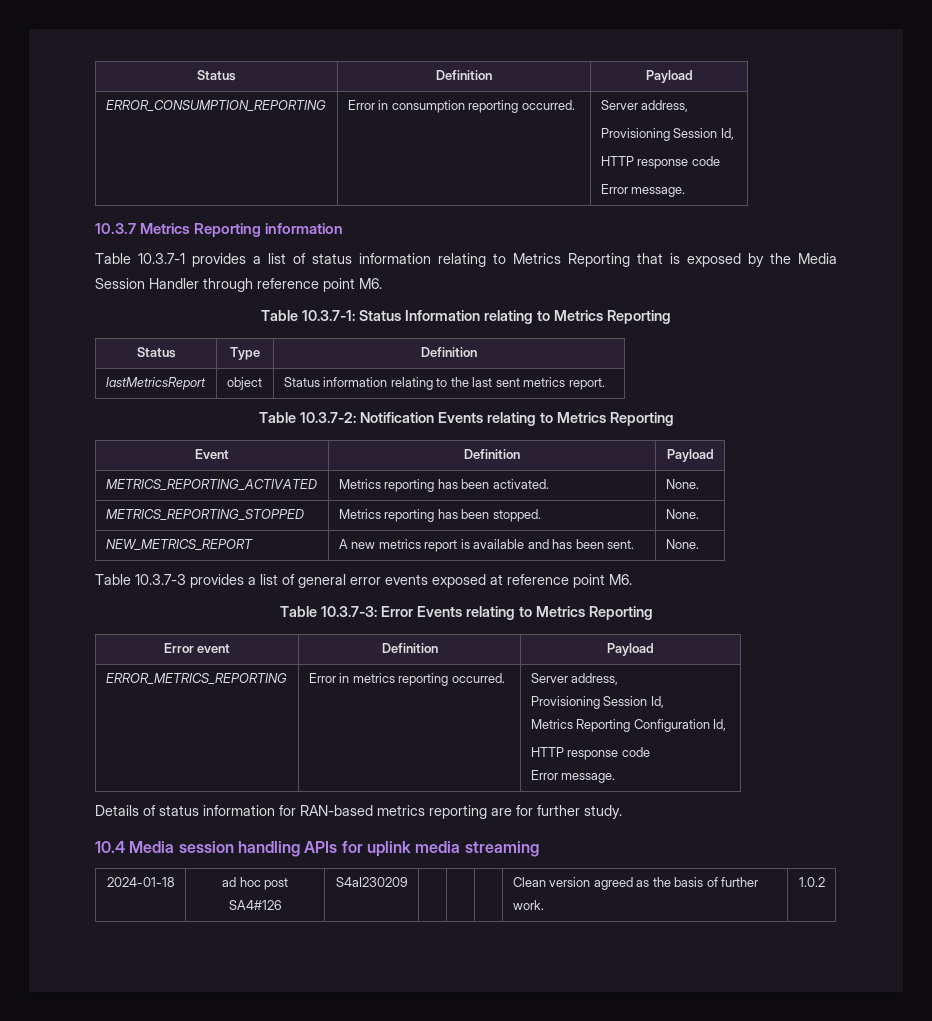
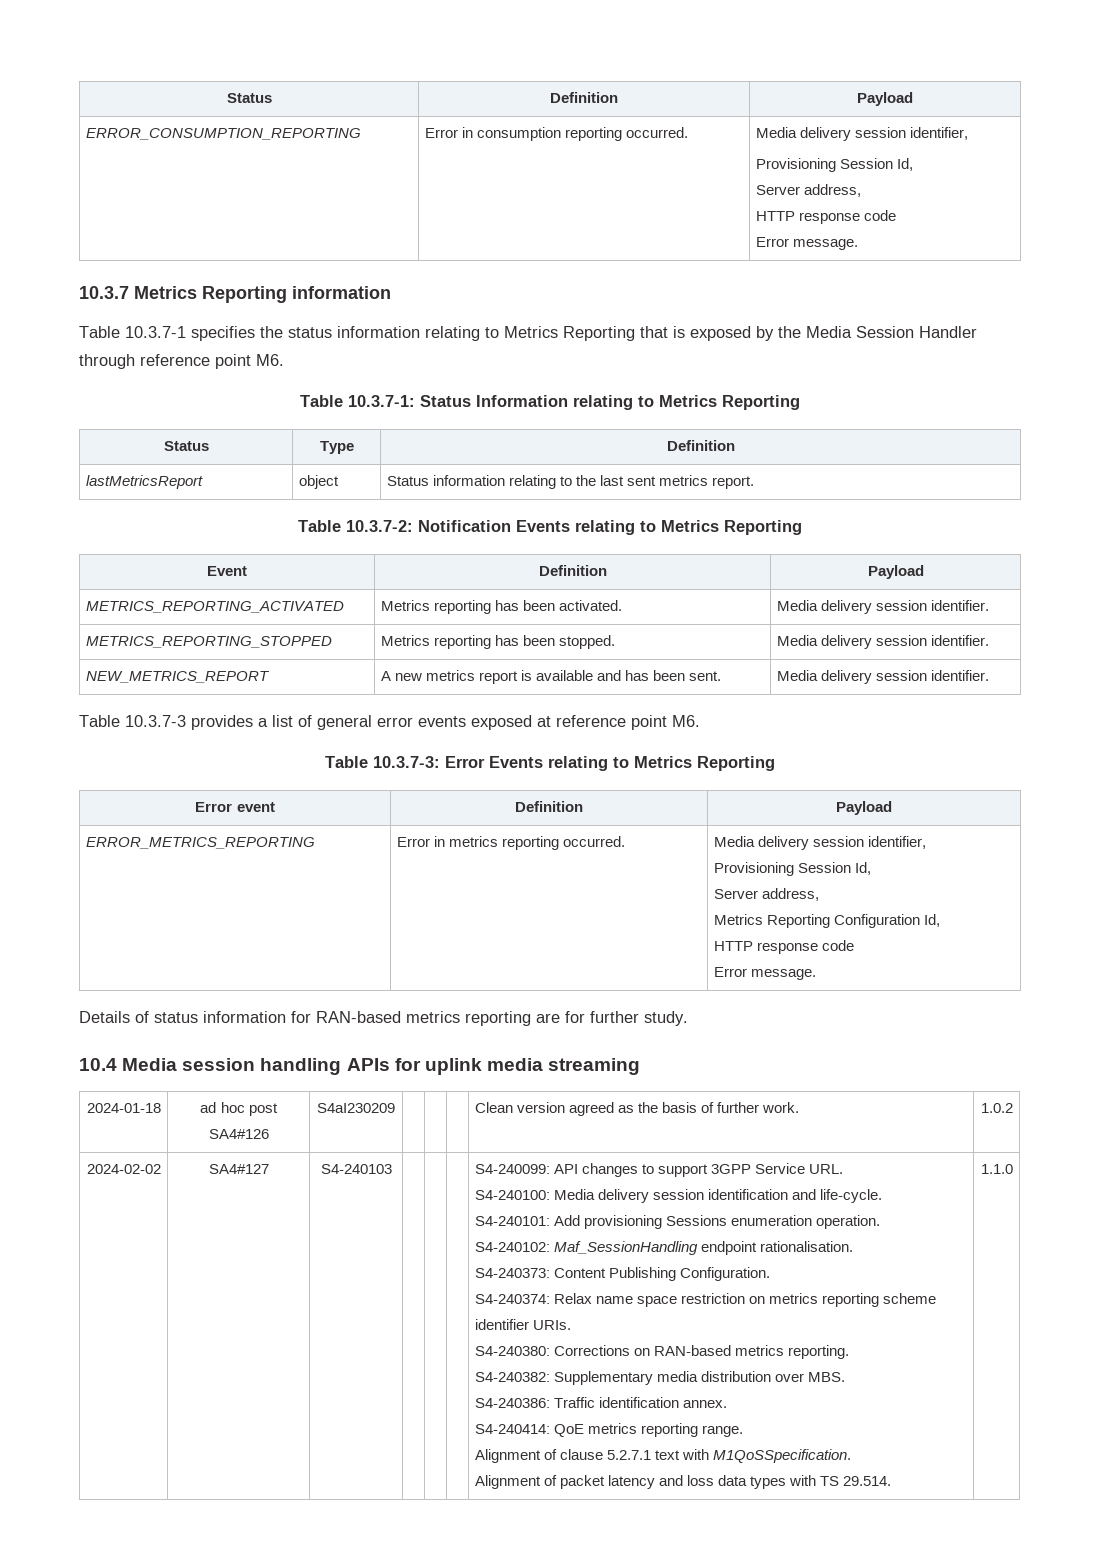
- ERROR_CONSUMPTION_REPORTING | Error in consumption reporting occurred. | Server address,
+ ERROR_CONSUMPTION_REPORTING | Error in consumption reporting occurred. | Media delivery session identifier,
  Provisioning Session Id,
+ Server address,
- Table 10.3.7-1 provides a list of status information relating to Metrics Reporting that is exposed by the Media Session Handler through reference point M6.
+ Table 10.3.7-1 specifies the status information relating to Metrics Reporting that is exposed by the Media Session Handler through reference point M6.
- METRICS_REPORTING_ACTIVATED | Metrics reporting has been activated. | None.
+ METRICS_REPORTING_ACTIVATED | Metrics reporting has been activated. | Media delivery session identifier.
- METRICS_REPORTING_STOPPED | Metrics reporting has been stopped. | None.
+ METRICS_REPORTING_STOPPED | Metrics reporting has been stopped. | Media delivery session identifier.
- NEW_METRICS_REPORT | A new metrics report is available and has been sent. | None.
+ NEW_METRICS_REPORT | A new metrics report is available and has been sent. | Media delivery session identifier.
- ERROR_METRICS_REPORTING | Error in metrics reporting occurred. | Server address,
+ ERROR_METRICS_REPORTING | Error in metrics reporting occurred. | Media delivery session identifier,
  Provisioning Session Id,
+ Server address,
+ 2024-02-02 | SA4#127 | S4-240103 | | | | S4-240099: API changes to support 3GPP Service URL.
+ S4-240100: Media delivery session identification and life-cycle.
+ S4-240101: Add provisioning Sessions enumeration operation.
+ S4-240102: Maf_SessionHandling endpoint rationalisation.
+ S4-240373: Content Publishing Configuration.
+ S4-240374: Relax name space restriction on metrics reporting scheme identifier URIs.
+ S4-240380: Corrections on RAN-based metrics reporting.
+ S4-240382: Supplementary media distribution over MBS.
+ S4-240386: Traffic identification annex.
+ S4-240414: QoE metrics reporting range.
+ Alignment of clause 5.2.7.1 text with M1QoSSpecification.
+ Alignment of packet latency and loss data types with TS 29.514. | 1.1.0

